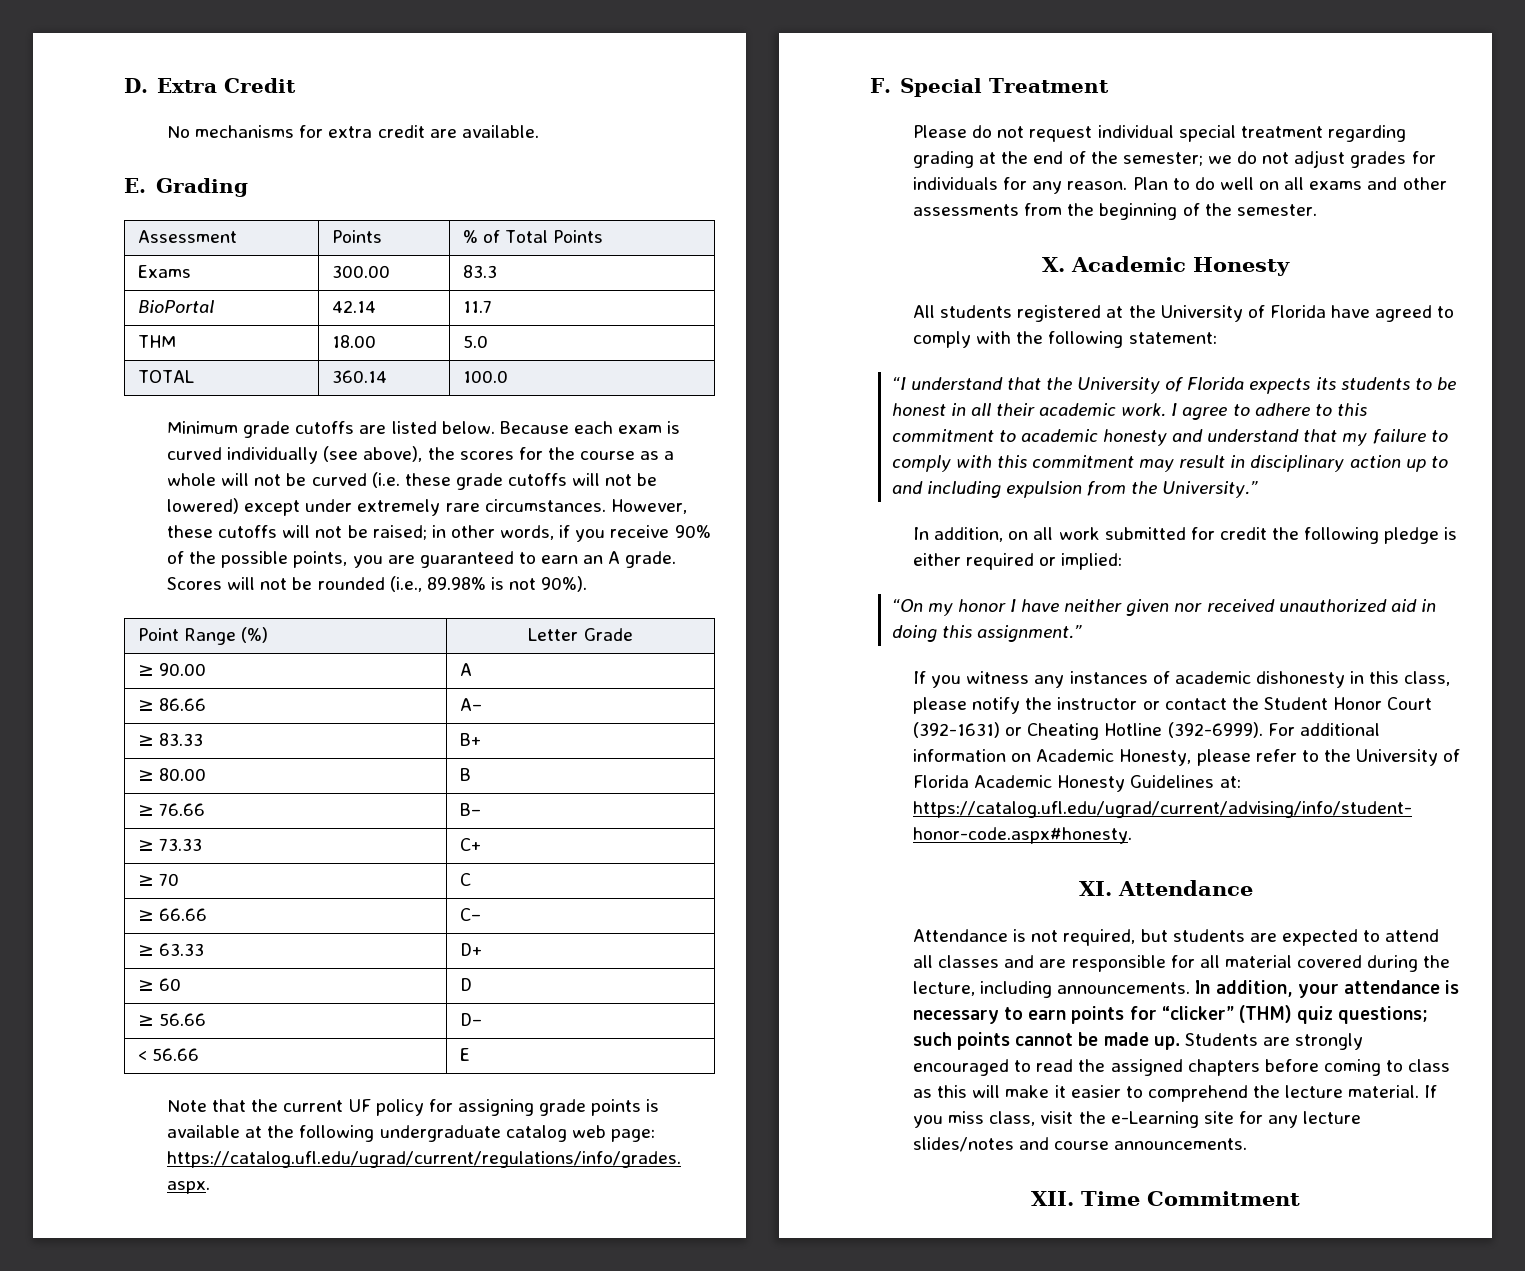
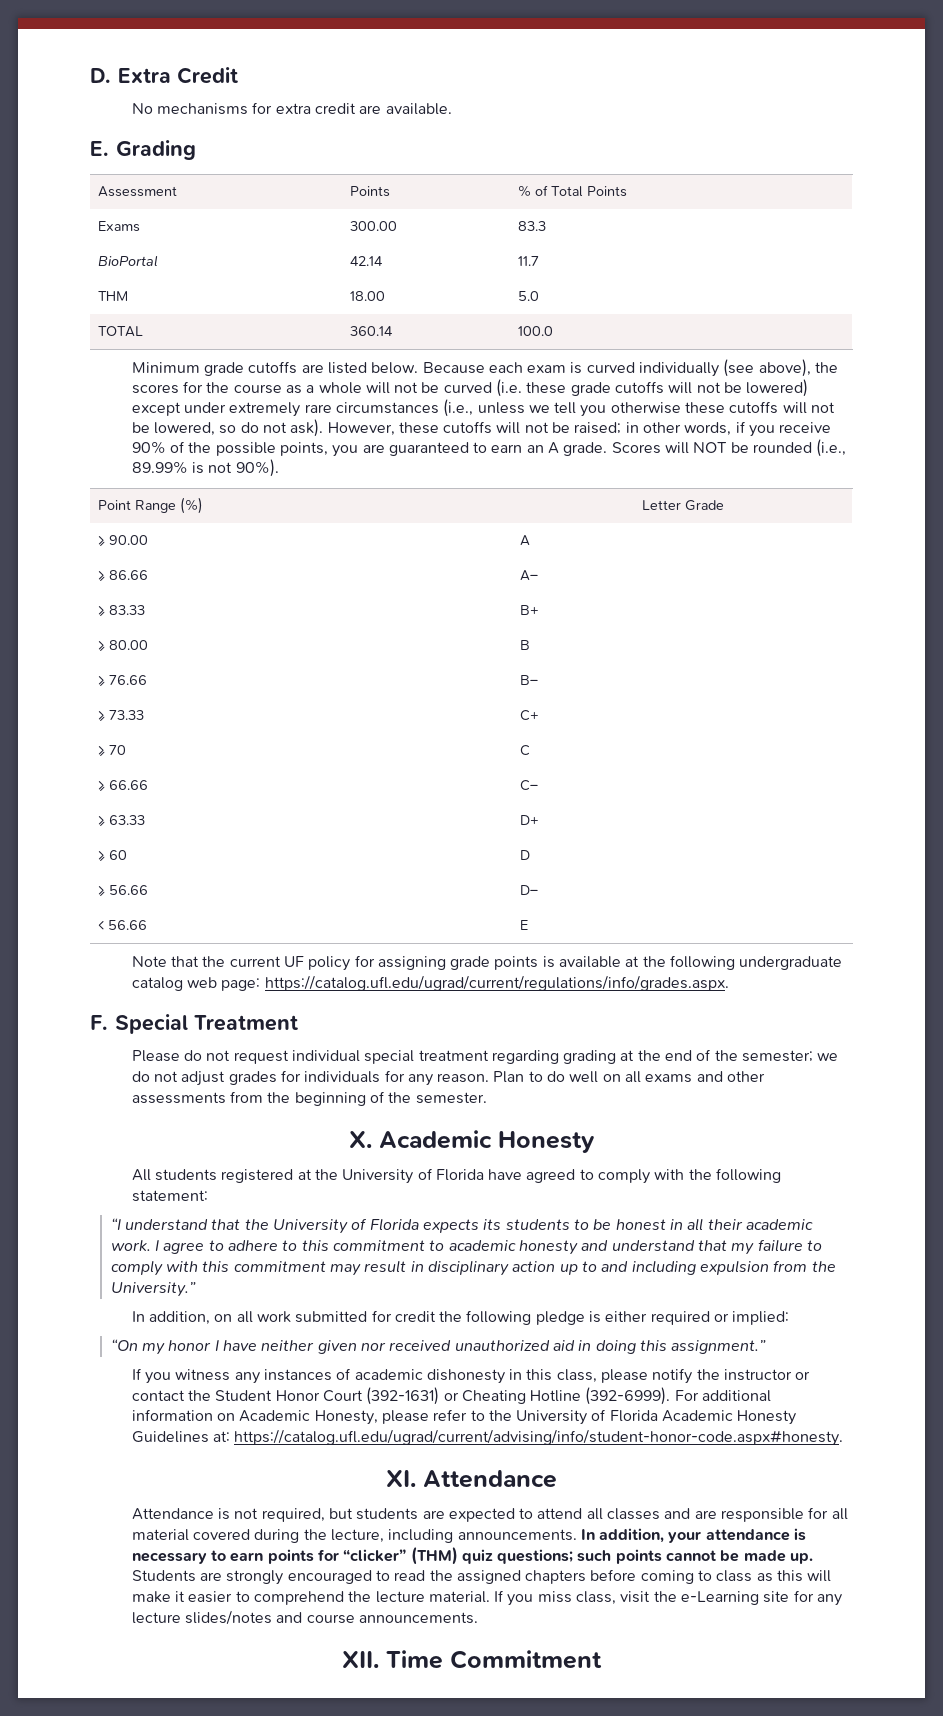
- Because each exam is curved individually (see above), the scores for the course as a whole will not be curved (i.e. these grade cutoffs will not be lowered) except under extremely rare circumstances.
+ Because each exam is curved individually (see above), the scores for the course as a whole will not be curved (i.e. these grade cutoffs will not be lowered) except under extremely rare circumstances (i.e., unless we tell you otherwise these cutoffs will not be lowered, so do not ask).
- Scores will not be rounded (i.e., 89.98% is not 90%).
+ Scores will NOT be rounded (i.e., 89.99% is not 90%).

